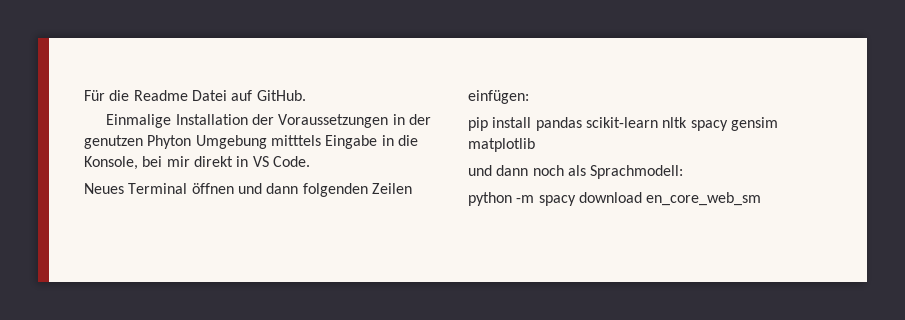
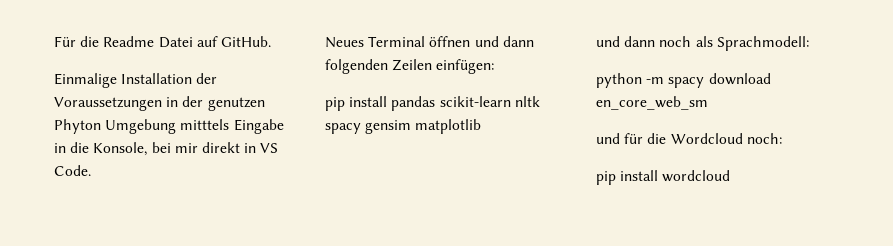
+ und für die Wordcloud noch:
+ pip install wordcloud

